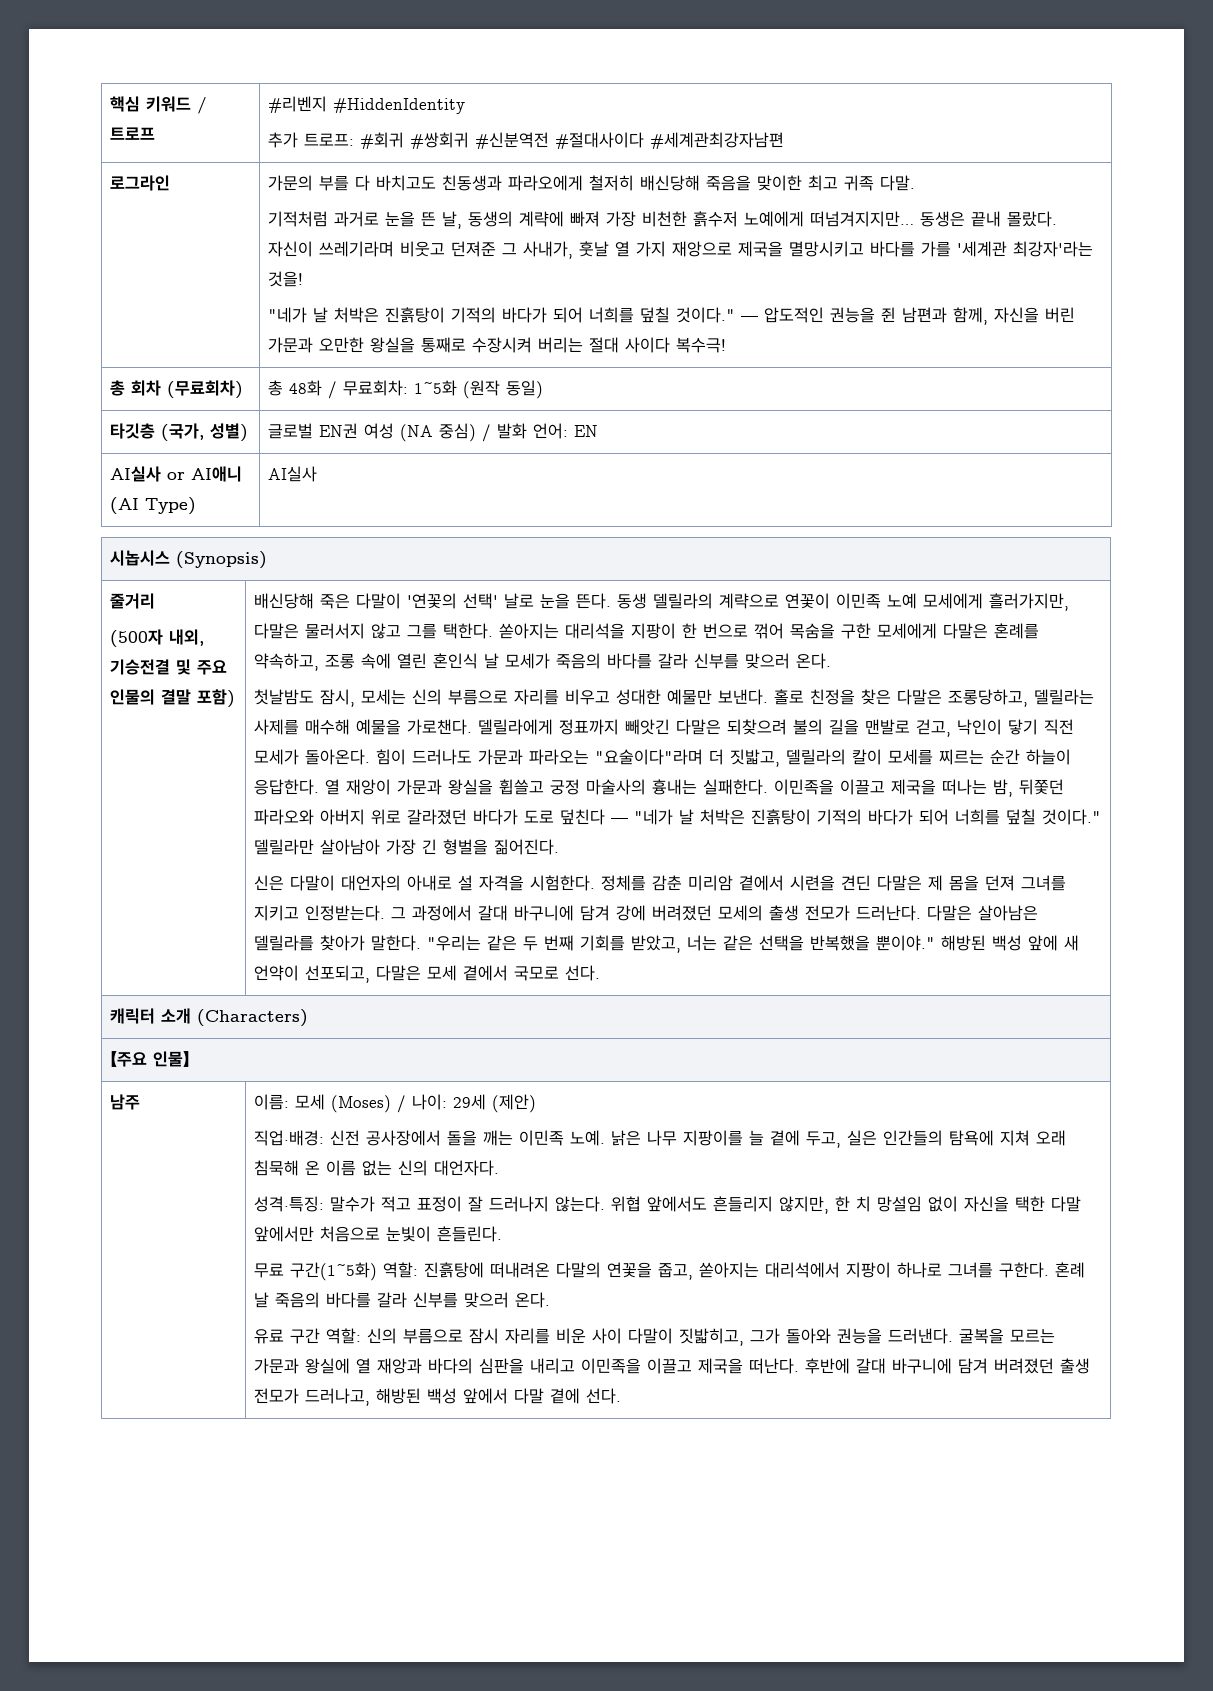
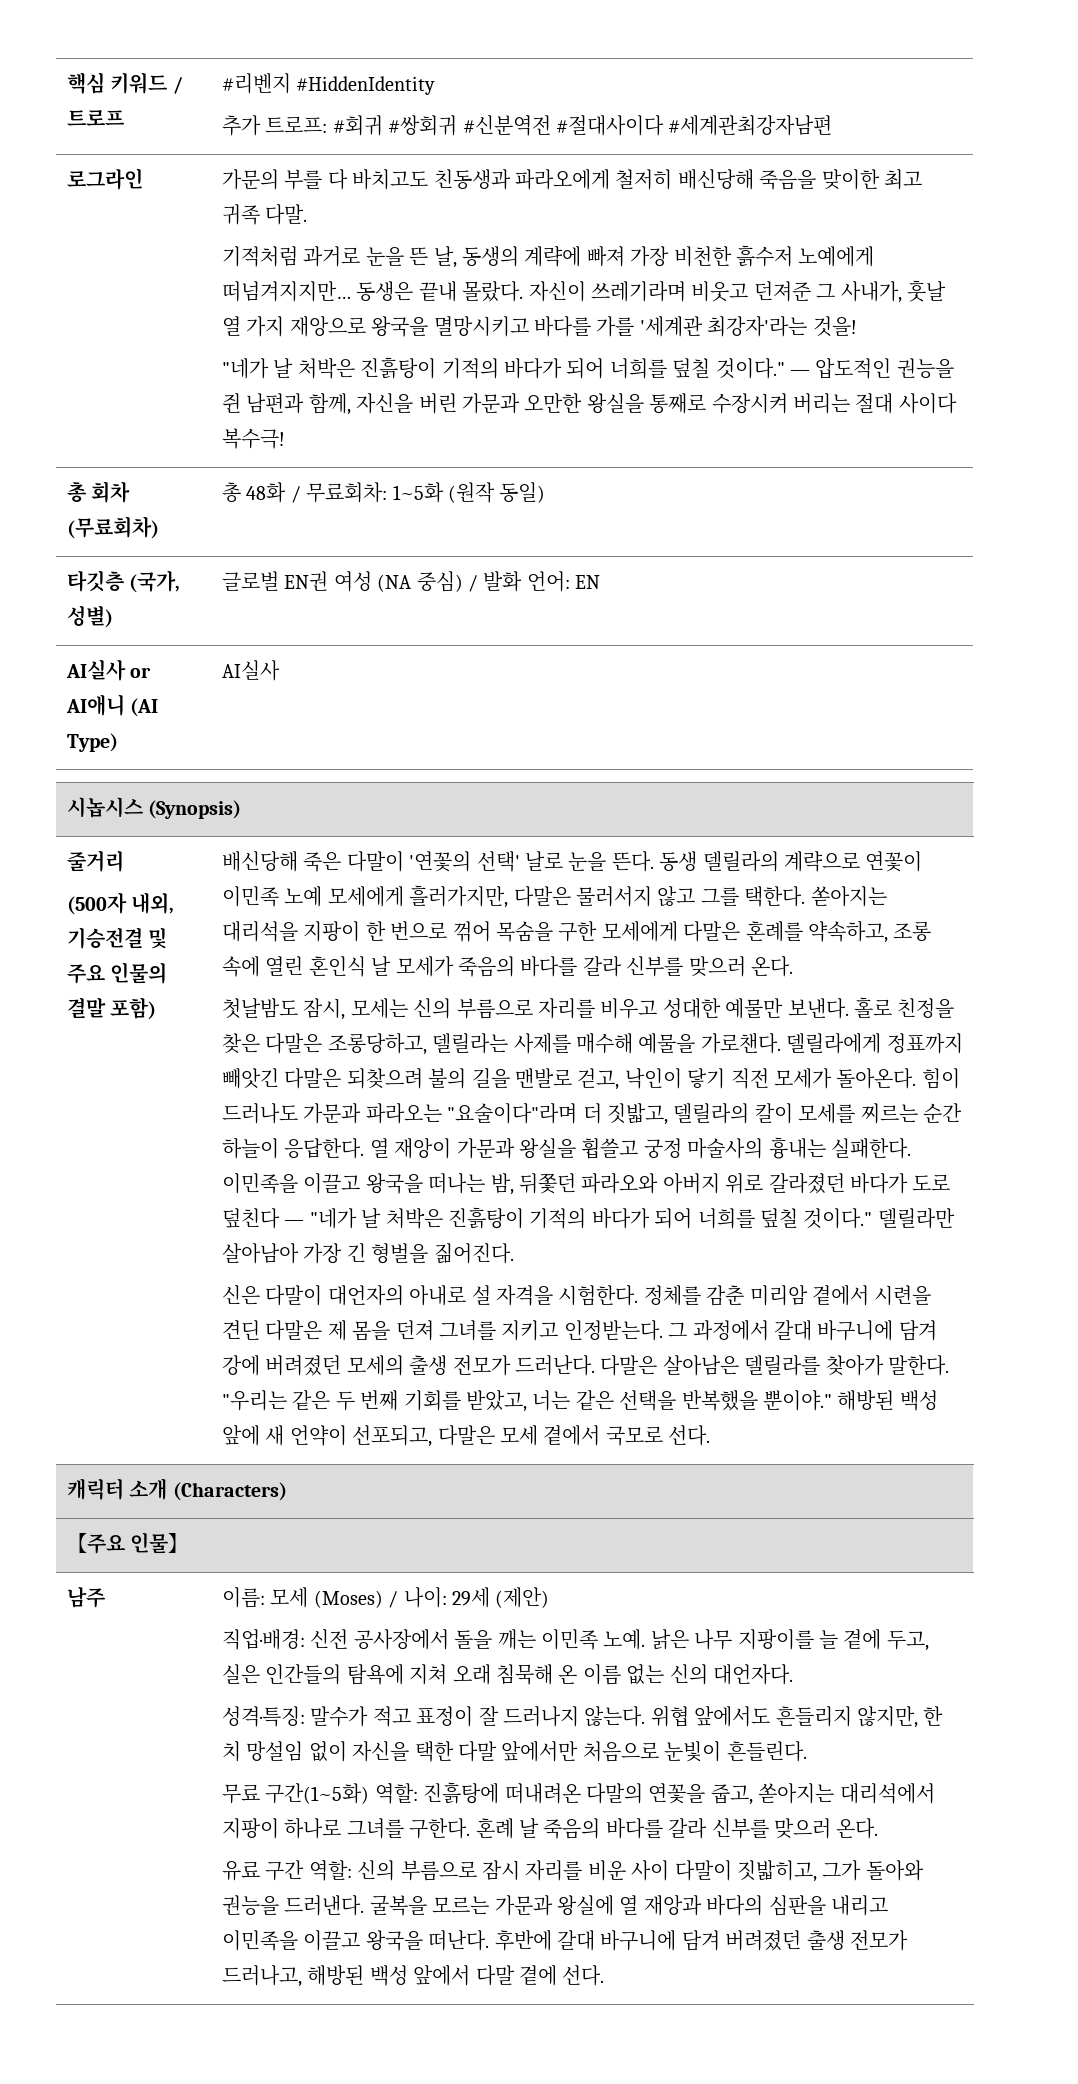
- 자신이 쓰레기라며 비웃고 던져준 그 사내가, 훗날 열 가지 재앙으로 제국을 멸망시키고 바다를 가를 '세계관 최강자'라는 것을!
+ 자신이 쓰레기라며 비웃고 던져준 그 사내가, 훗날 열 가지 재앙으로 왕국을 멸망시키고 바다를 가를 '세계관 최강자'라는 것을!
- 이민족을 이끌고 제국을 떠나는 밤, 뒤쫓던 파라오와 아버지 위로 갈라졌던 바다가 도로 덮친다 — "네가 날 처박은 진흙탕이 기적의 바다가 되어 너희를 덮칠 것이다."
+ 이민족을 이끌고 왕국을 떠나는 밤, 뒤쫓던 파라오와 아버지 위로 갈라졌던 바다가 도로 덮친다 — "네가 날 처박은 진흙탕이 기적의 바다가 되어 너희를 덮칠 것이다."
- 굴복을 모르는 가문과 왕실에 열 재앙과 바다의 심판을 내리고 이민족을 이끌고 제국을 떠난다.
+ 굴복을 모르는 가문과 왕실에 열 재앙과 바다의 심판을 내리고 이민족을 이끌고 왕국을 떠난다.

